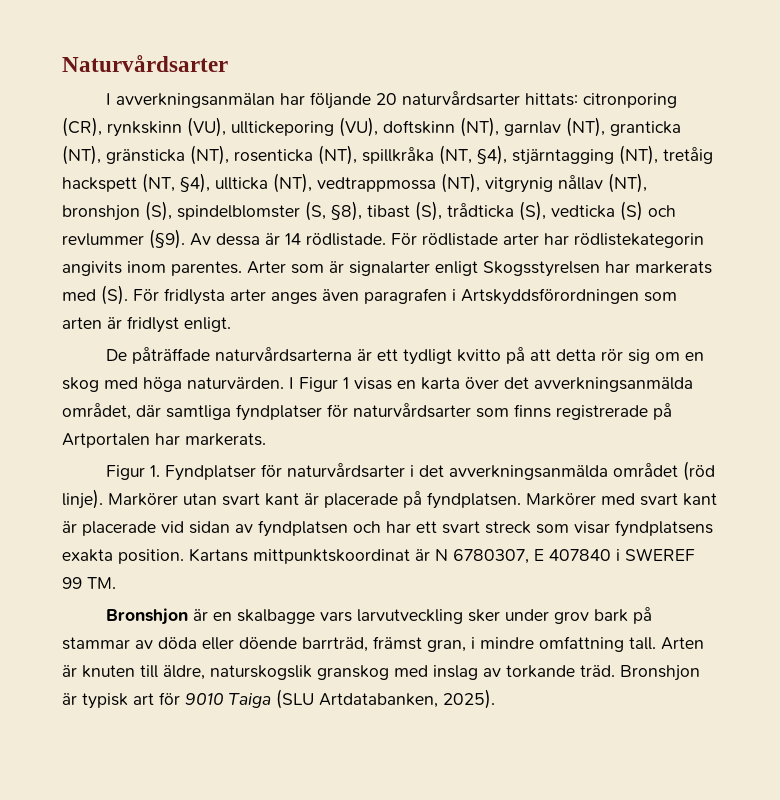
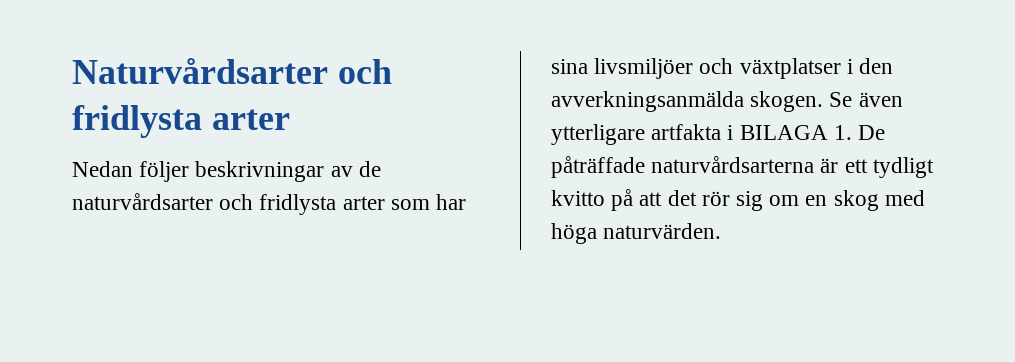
- Naturvårdsarter
- I avverkningsanmälan har följande 20 naturvårdsarter hittats: citronporing (CR), rynkskinn (VU), ulltickeporing (VU), doftskinn (NT), garnlav (NT), granticka (NT), gränsticka (NT), rosenticka (NT), spillkråka (NT, §4), stjärntagging (NT), tretåig hackspett (NT, §4), ullticka (NT), vedtrappmossa (NT), vitgrynig nållav (NT), bronshjon (S), spindelblomster (S, §8), tibast (S), trådticka (S), vedticka (S) och revlummer (§9). Av dessa är 14 rödlistade. För rödlistade arter har rödlistekategorin angivits inom parentes. Arter som är signalarter enligt Skogsstyrelsen har markerats med (S). För fridlysta arter anges även paragrafen i Artskyddsförordningen som arten är fridlyst enligt.
- De påträffade naturvårdsarterna är ett tydligt kvitto på att detta rör sig om en skog med höga naturvärden. I Figur 1 visas en karta över det avverkningsanmälda området, där samtliga fyndplatser för naturvårdsarter som finns registrerade på Artportalen har markerats.
- Figur 1. Fyndplatser för naturvårdsarter i det avverkningsanmälda området (röd linje). Markörer utan svart kant är placerade på fyndplatsen. Markörer med svart kant är placerade vid sidan av fyndplatsen och har ett svart streck som visar fyndplatsens exakta position. Kartans mittpunktskoordinat är N 6780307, E 407840 i SWEREF 99 TM.
- Bronshjon är en skalbagge vars larvutveckling sker under grov bark på stammar av döda eller döende barrträd, främst gran, i mindre omfattning tall. Arten är knuten till äldre, naturskogslik granskog med inslag av torkande träd. Bronshjon är typisk art för 9010 Taiga (SLU Artdatabanken, 2025).
+ Naturvårdsarter och fridlysta arter
+ Nedan följer beskrivningar av de naturvårdsarter och fridlysta arter som har sina livsmiljöer och växtplatser i den avverkningsanmälda skogen. Se även ytterligare artfakta i BILAGA 1. De påträffade naturvårdsarterna är ett tydligt kvitto på att det rör sig om en skog med höga naturvärden.

